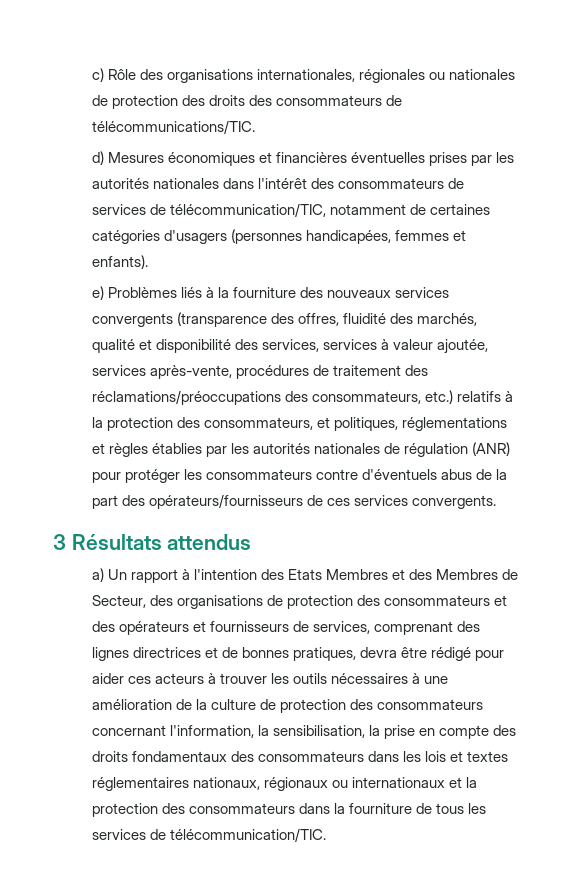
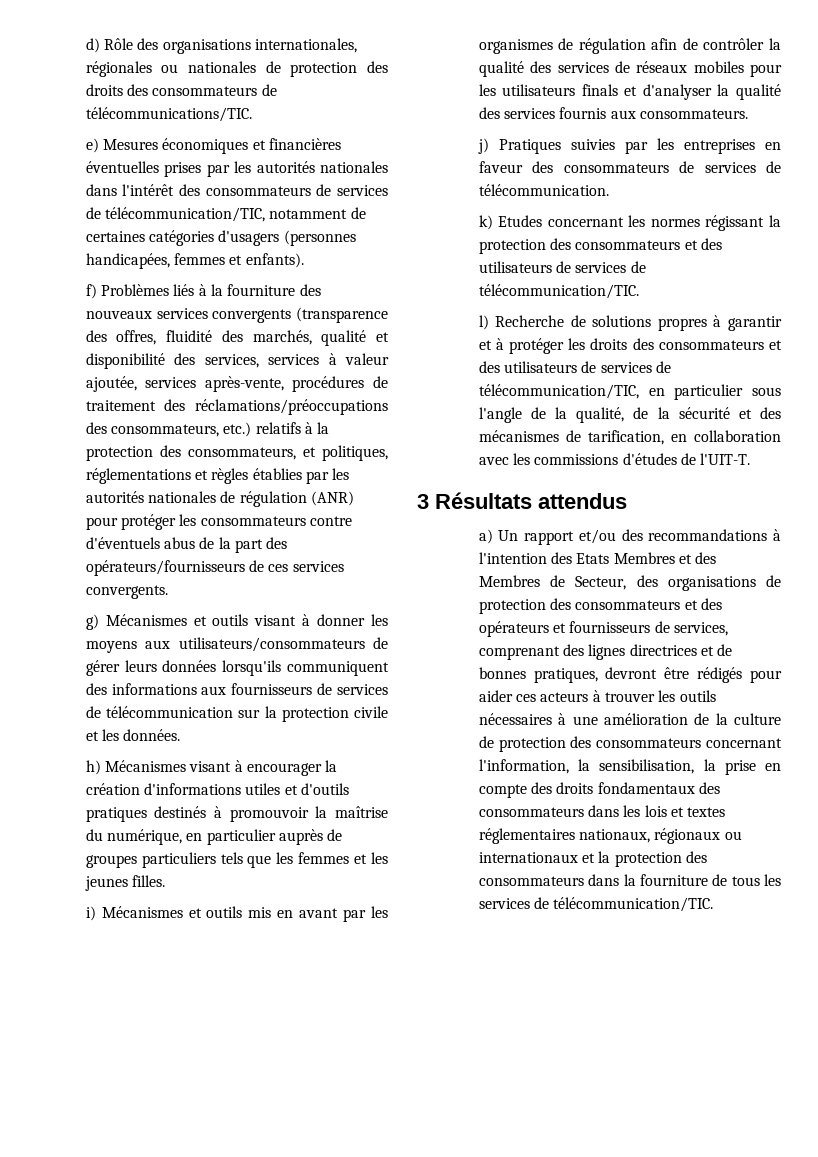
- c) Rôle des organisations internationales, régionales ou nationales de protection des droits des consommateurs de télécommunications/TIC.
+ d) Rôle des organisations internationales, régionales ou nationales de protection des droits des consommateurs de télécommunications/TIC.
- d) Mesures économiques et financières éventuelles prises par les autorités nationales dans l'intérêt des consommateurs de services de télécommunication/TIC, notamment de certaines catégories d'usagers (personnes handicapées, femmes et enfants).
+ e) Mesures économiques et financières éventuelles prises par les autorités nationales dans l'intérêt des consommateurs de services de télécommunication/TIC, notamment de certaines catégories d'usagers (personnes handicapées, femmes et enfants).
- e) Problèmes liés à la fourniture des nouveaux services convergents (transparence des offres, fluidité des marchés, qualité et disponibilité des services, services à valeur ajoutée, services après-vente, procédures de traitement des réclamations/préoccupations des consommateurs, etc.) relatifs à la protection des consommateurs, et politiques, réglementations et règles établies par les autorités nationales de régulation (ANR) pour protéger les consommateurs contre d'éventuels abus de la part des opérateurs/fournisseurs de ces services convergents.
+ f) Problèmes liés à la fourniture des nouveaux services convergents (transparence des offres, fluidité des marchés, qualité et disponibilité des services, services à valeur ajoutée, services après-vente, procédures de traitement des réclamations/préoccupations des consommateurs, etc.) relatifs à la protection des consommateurs, et politiques, réglementations et règles établies par les autorités nationales de régulation (ANR) pour protéger les consommateurs contre d'éventuels abus de la part des opérateurs/fournisseurs de ces services convergents.
+ g) Mécanismes et outils visant à donner les moyens aux utilisateurs/consommateurs de gérer leurs données lorsqu'ils communiquent des informations aux fournisseurs de services de télécommunication sur la protection civile et les données.
+ h) Mécanismes visant à encourager la création d'informations utiles et d'outils pratiques destinés à promouvoir la maîtrise du numérique, en particulier auprès de groupes particuliers tels que les femmes et les jeunes filles.
+ i) Mécanismes et outils mis en avant par les organismes de régulation afin de contrôler la qualité des services de réseaux mobiles pour les utilisateurs finals et d'analyser la qualité des services fournis aux consommateurs.
+ j) Pratiques suivies par les entreprises en faveur des consommateurs de services de télécommunication.
+ k) Etudes concernant les normes régissant la protection des consommateurs et des utilisateurs de services de télécommunication/TIC.
+ l) Recherche de solutions propres à garantir et à protéger les droits des consommateurs et des utilisateurs de services de télécommunication/TIC, en particulier sous l'angle de la qualité, de la sécurité et des mécanismes de tarification, en collaboration avec les commissions d'études de l'UIT-T.
- a) Un rapport à l'intention des Etats Membres et des Membres de Secteur, des organisations de protection des consommateurs et des opérateurs et fournisseurs de services, comprenant des lignes directrices et de bonnes pratiques, devra être rédigé pour aider ces acteurs à trouver les outils nécessaires à une amélioration de la culture de protection des consommateurs concernant l'information, la sensibilisation, la prise en compte des droits fondamentaux des consommateurs dans les lois et textes réglementaires nationaux, régionaux ou internationaux et la protection des consommateurs dans la fourniture de tous les services de télécommunication/TIC.
+ a) Un rapport et/ou des recommandations à l'intention des Etats Membres et des Membres de Secteur, des organisations de protection des consommateurs et des opérateurs et fournisseurs de services, comprenant des lignes directrices et de bonnes pratiques, devront être rédigés pour aider ces acteurs à trouver les outils nécessaires à une amélioration de la culture de protection des consommateurs concernant l'information, la sensibilisation, la prise en compte des droits fondamentaux des consommateurs dans les lois et textes réglementaires nationaux, régionaux ou internationaux et la protection des consommateurs dans la fourniture de tous les services de télécommunication/TIC.

